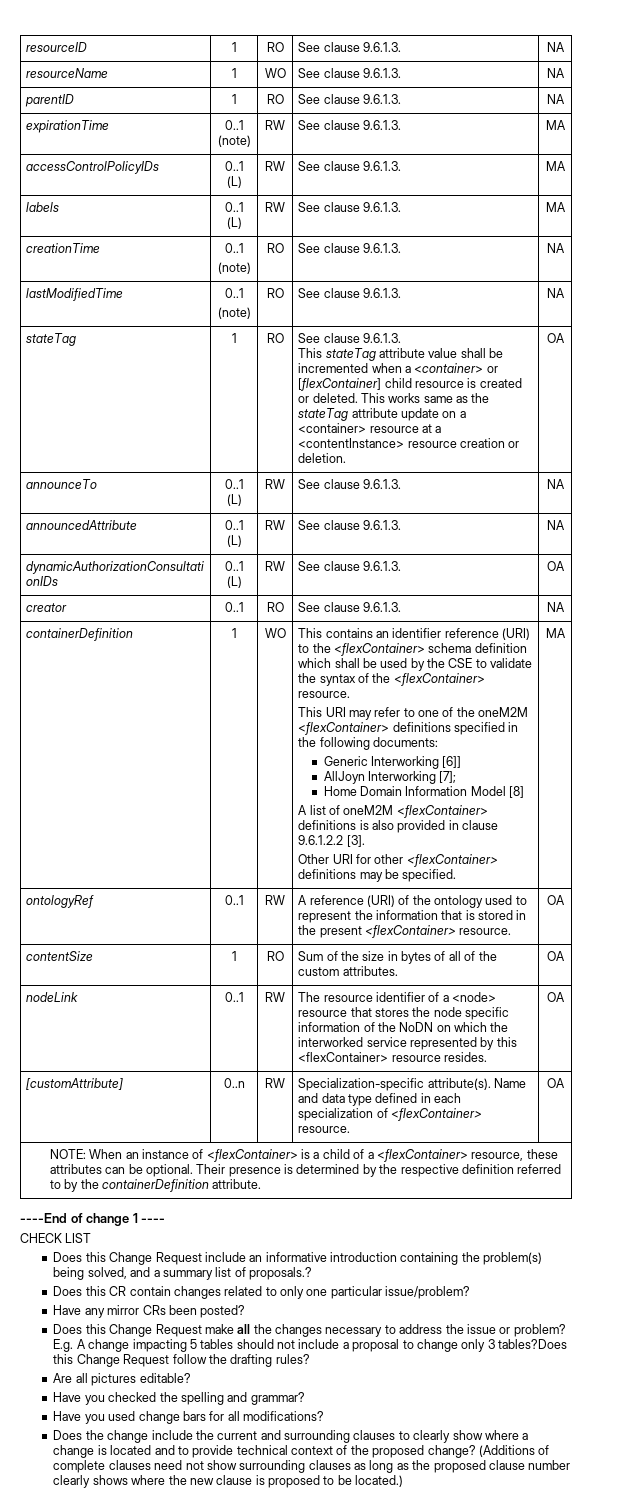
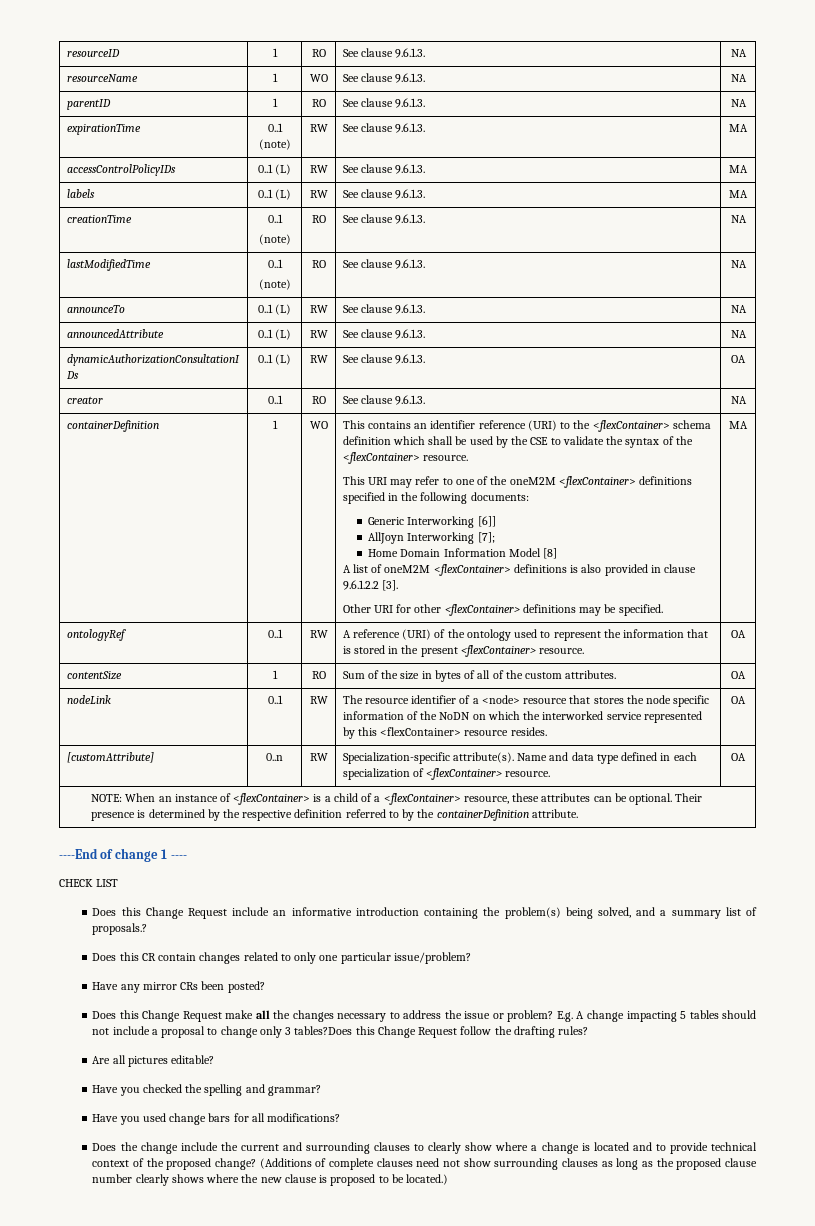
- stateTag | 1 | RO | See clause 9.6.1.3.
- This stateTag attribute value shall be incremented when a <container> or [flexContainer] child resource is created or deleted. This works same as the stateTag attribute update on a <container> resource at a <contentInstance> resource creation or deletion. | OA

